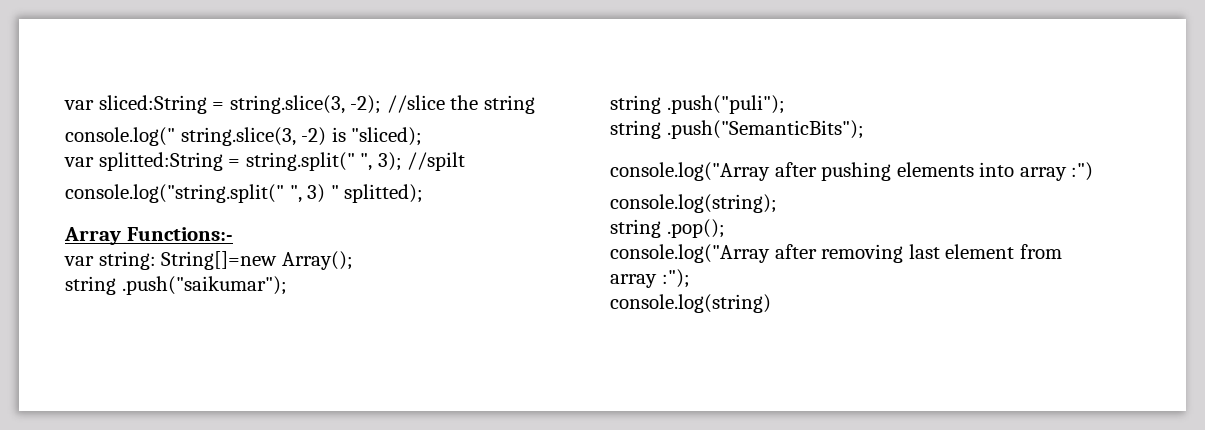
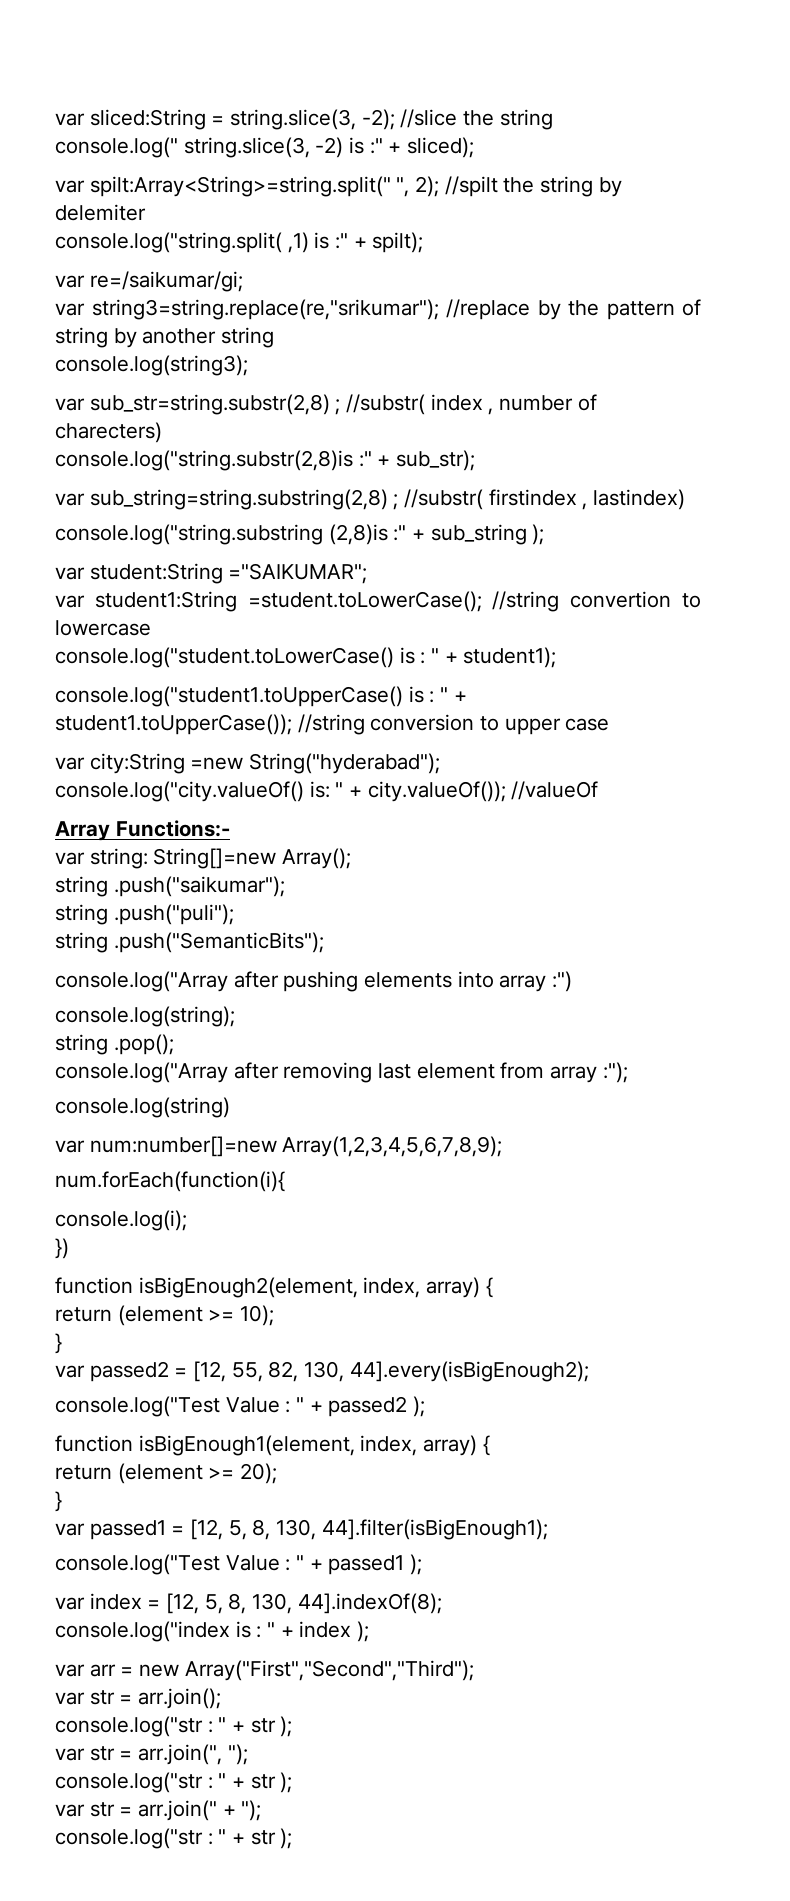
- console.log(" string.slice(3, -2) is "sliced);
- var splitted:String = string.split(" ", 3); //spilt
- console.log("string.split(" ", 3) " splitted);
+ console.log(" string.slice(3, -2) is :" + sliced);
+ var spilt:Array<String>=string.split(" ", 2); //spilt the string by delemiter
+ console.log("string.split( ,1) is :" + spilt);
+ var re=/saikumar/gi;
+ var string3=string.replace(re,"srikumar"); //replace by the pattern of string by another string
+ console.log(string3);
+ var sub_str=string.substr(2,8) ; //substr( index , number of charecters)
+ console.log("string.substr(2,8)is :" + sub_str);
+ var sub_string=string.substring(2,8) ; //substr( firstindex , lastindex)
+ console.log("string.substring (2,8)is :" + sub_string );
+ var student:String ="SAIKUMAR";
+ var student1:String =student.toLowerCase(); //string convertion to lowercase
+ console.log("student.toLowerCase() is : " + student1);
+ console.log("student1.toUpperCase() is : " + student1.toUpperCase()); //string conversion to upper case
+ var city:String =new String("hyderabad");
+ console.log("city.valueOf() is: " + city.valueOf()); //valueOf
+ var num:number[]=new Array(1,2,3,4,5,6,7,8,9);
+ num.forEach(function(i){
+ console.log(i);
+ })
+ function isBigEnough2(element, index, array) {
+ return (element >= 10);
+ }
+ var passed2 = [12, 55, 82, 130, 44].every(isBigEnough2);
+ console.log("Test Value : " + passed2 );
+ function isBigEnough1(element, index, array) {
+ return (element >= 20);
+ }
+ var passed1 = [12, 5, 8, 130, 44].filter(isBigEnough1);
+ console.log("Test Value : " + passed1 );
+ var index = [12, 5, 8, 130, 44].indexOf(8);
+ console.log("index is : " + index );
+ var arr = new Array("First","Second","Third");
+ var str = arr.join();
+ console.log("str : " + str );
+ var str = arr.join(", ");
+ console.log("str : " + str );
+ var str = arr.join(" + ");
+ console.log("str : " + str );

